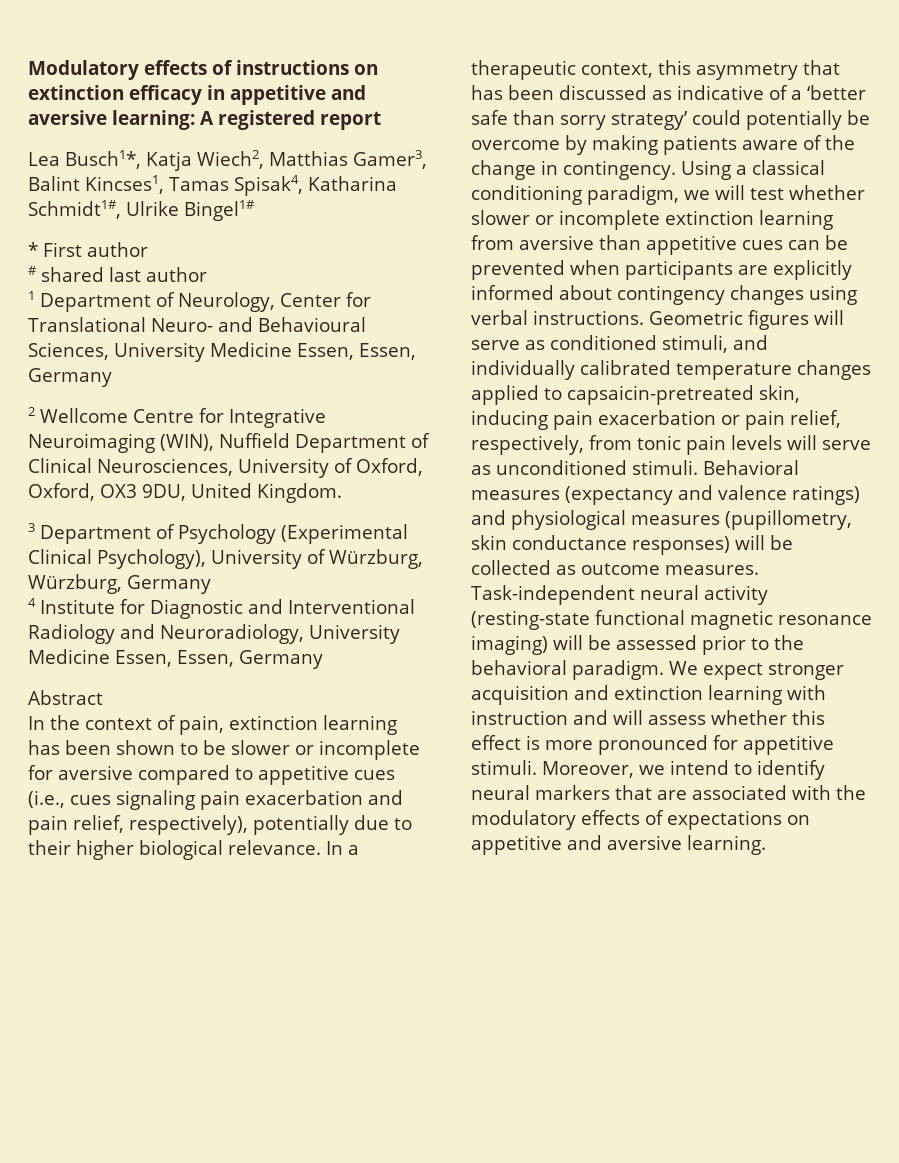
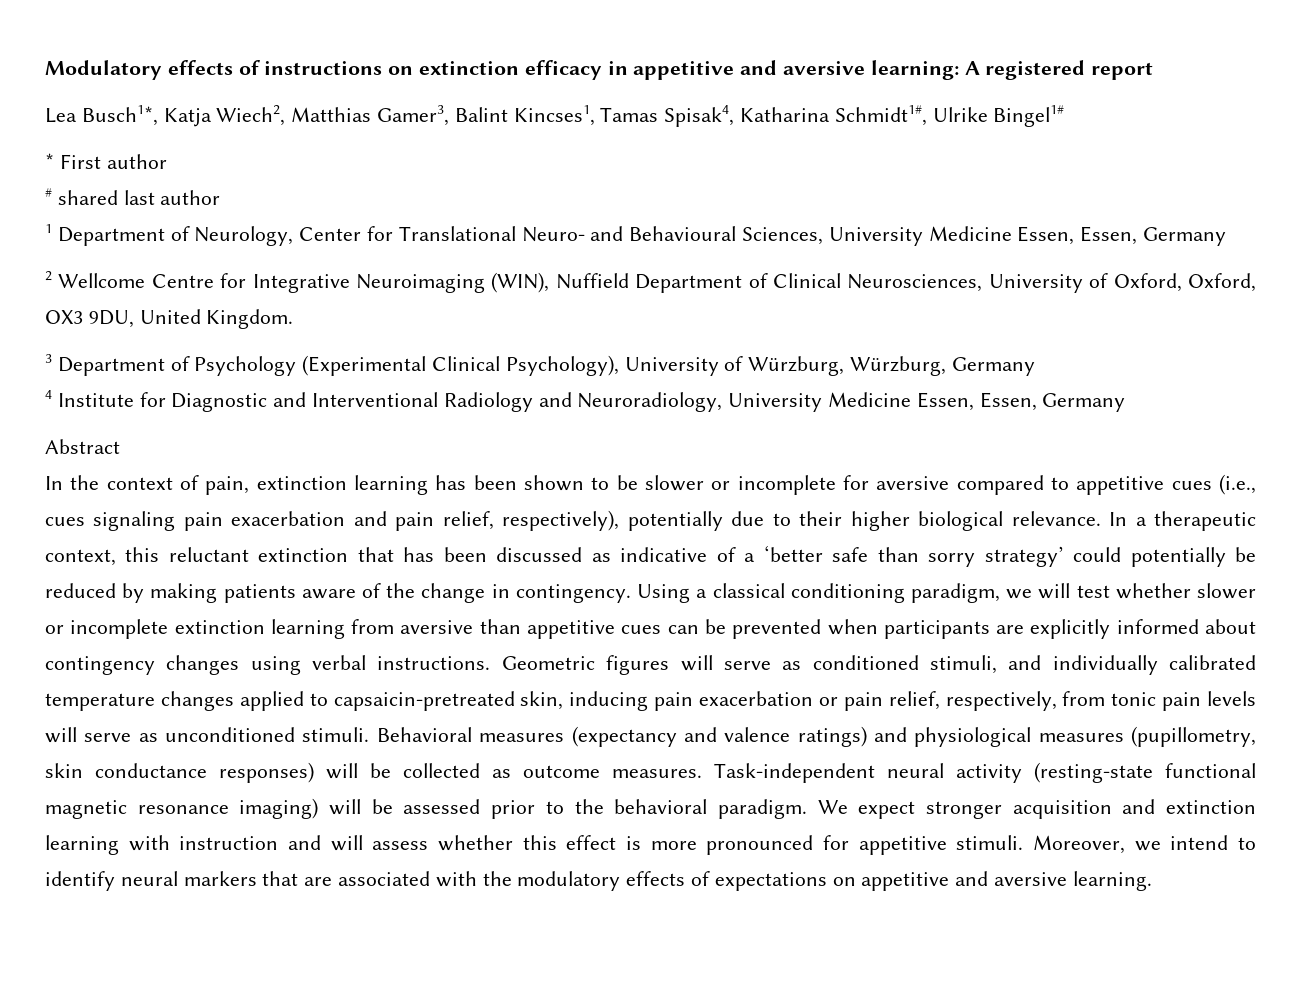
- In a therapeutic context, this asymmetry that has been discussed as indicative of a ‘better safe than sorry strategy’ could potentially be overcome by making patients aware of the change in contingency.
+ In a therapeutic context, this reluctant extinction that has been discussed as indicative of a ‘better safe than sorry strategy’ could potentially be reduced by making patients aware of the change in contingency.

